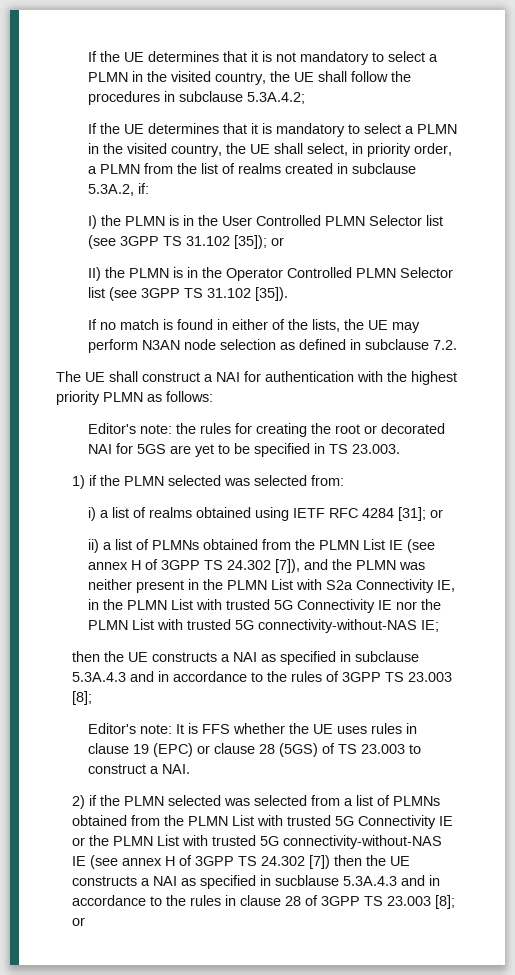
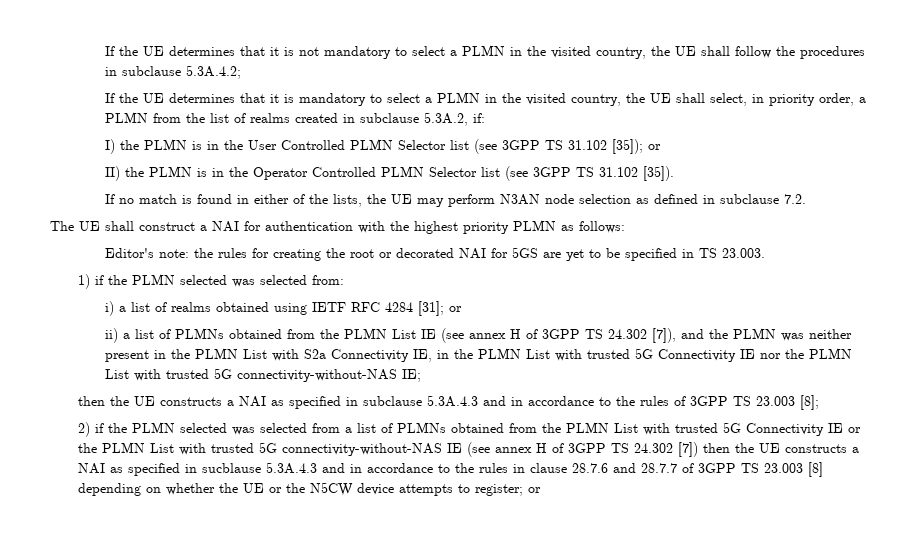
- Editor's note: It is FFS whether the UE uses rules in clause 19 (EPC) or clause 28 (5GS) of TS 23.003 to construct a NAI.
- 2) if the PLMN selected was selected from a list of PLMNs obtained from the PLMN List with trusted 5G Connectivity IE or the PLMN List with trusted 5G connectivity-without-NAS IE (see annex H of 3GPP TS 24.302 [7]) then the UE constructs a NAI as specified in sucblause 5.3A.4.3 and in accordance to the rules in clause 28 of 3GPP TS 23.003 [8]; or
+ 2) if the PLMN selected was selected from a list of PLMNs obtained from the PLMN List with trusted 5G Connectivity IE or the PLMN List with trusted 5G connectivity-without-NAS IE (see annex H of 3GPP TS 24.302 [7]) then the UE constructs a NAI as specified in sucblause 5.3A.4.3 and in accordance to the rules in clause 28.7.6 and 28.7.7 of 3GPP TS 23.003 [8] depending on whether the UE or the N5CW device attempts to register; or

